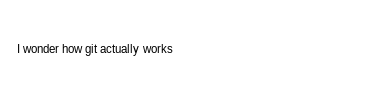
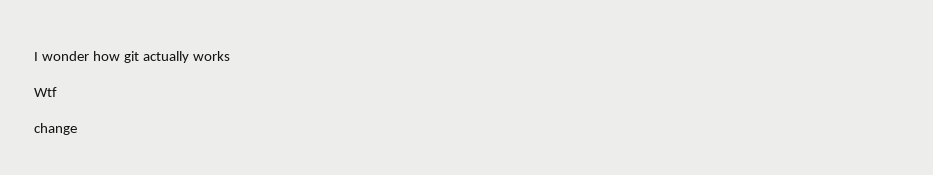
+ Wtf
+ change

